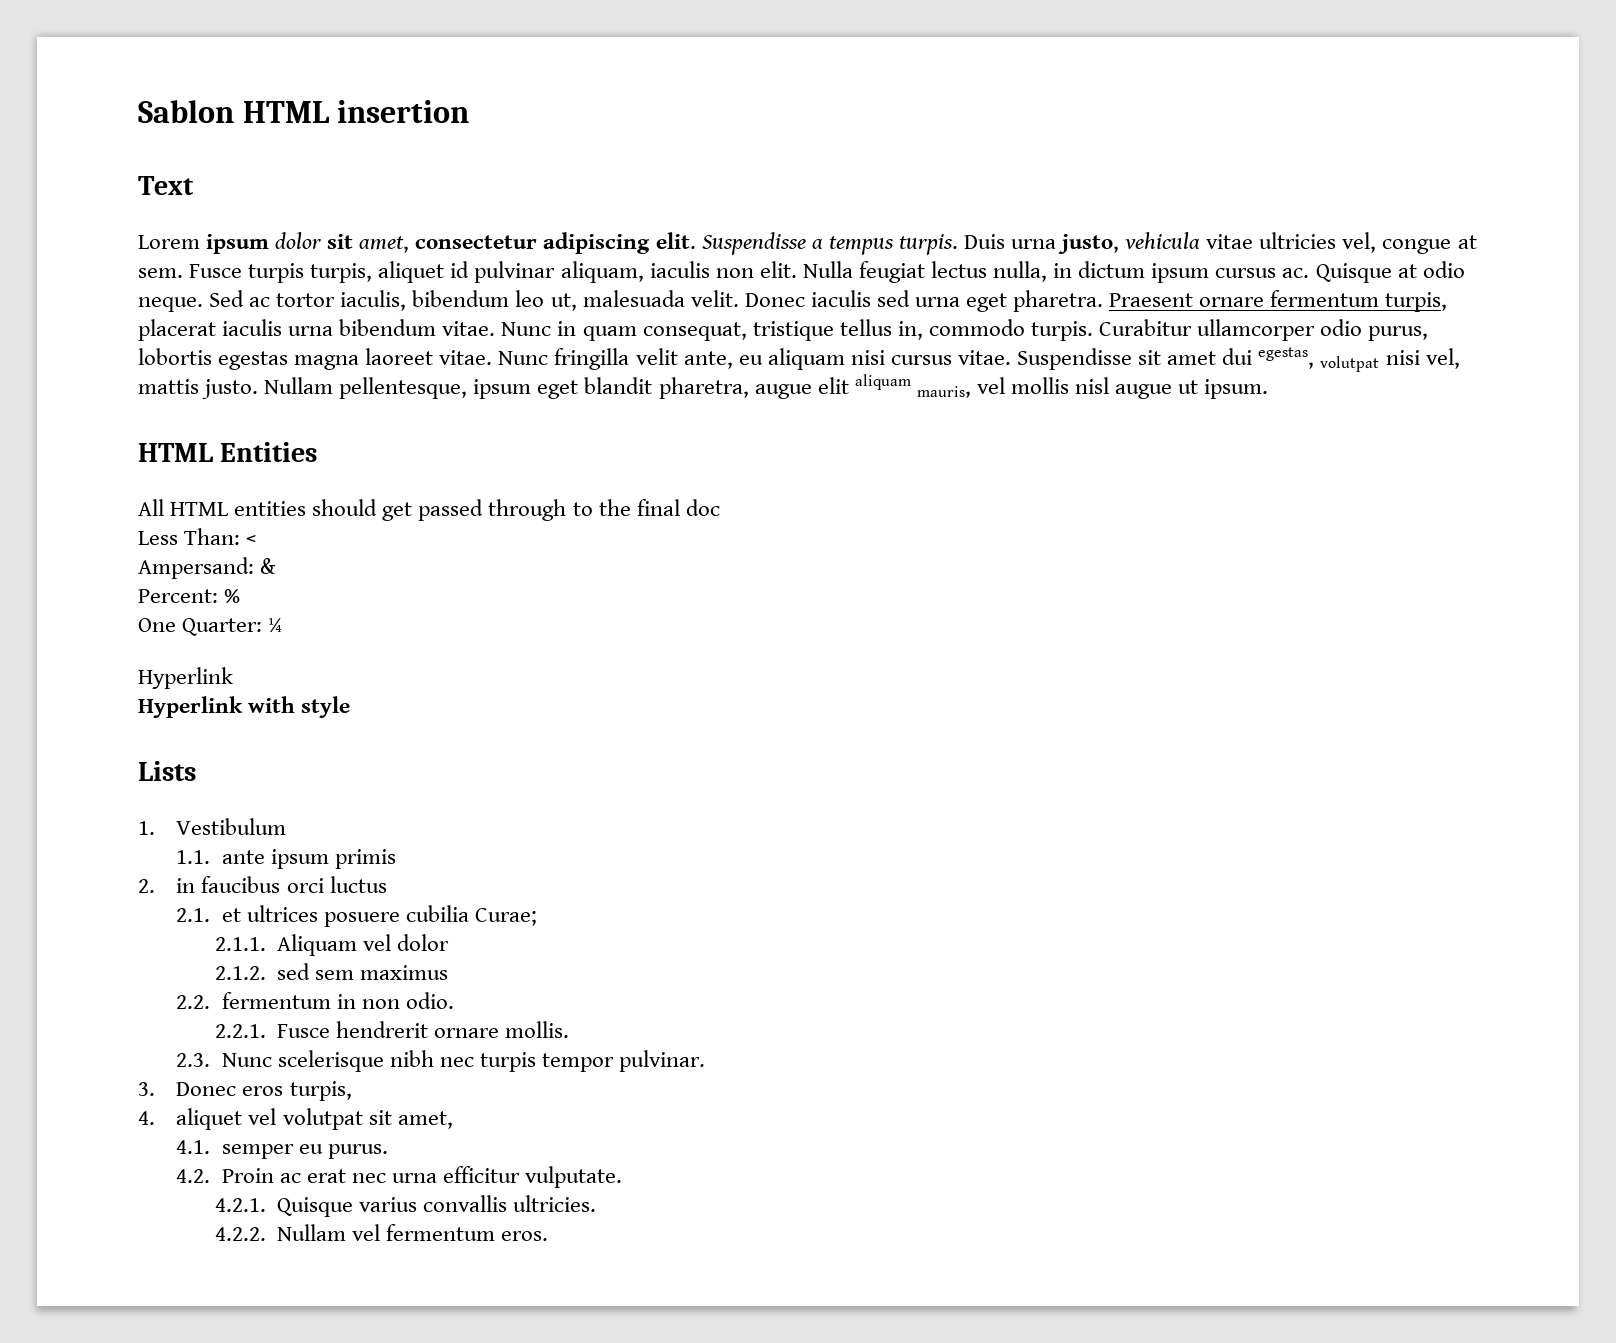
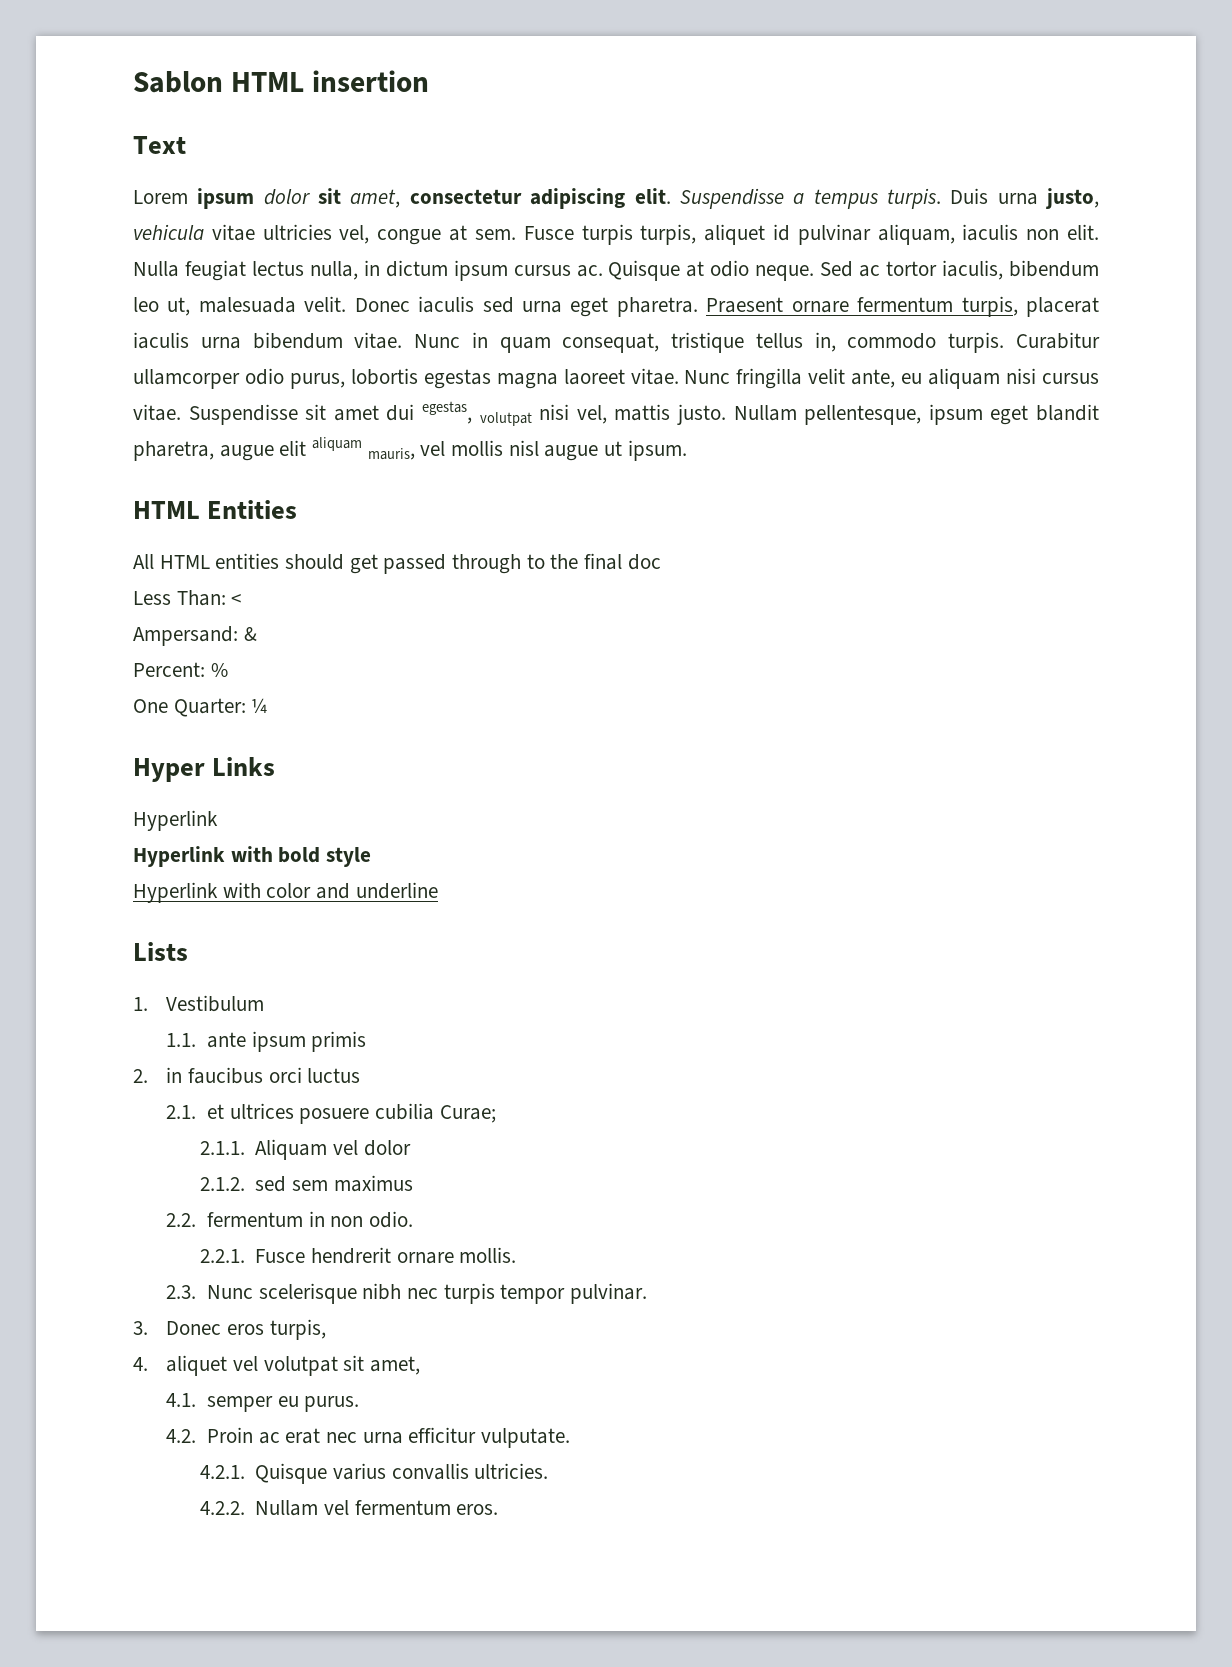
+ Hyper Links
- Hyperlink with style
+ Hyperlink with bold style
+ Hyperlink with color and underline

